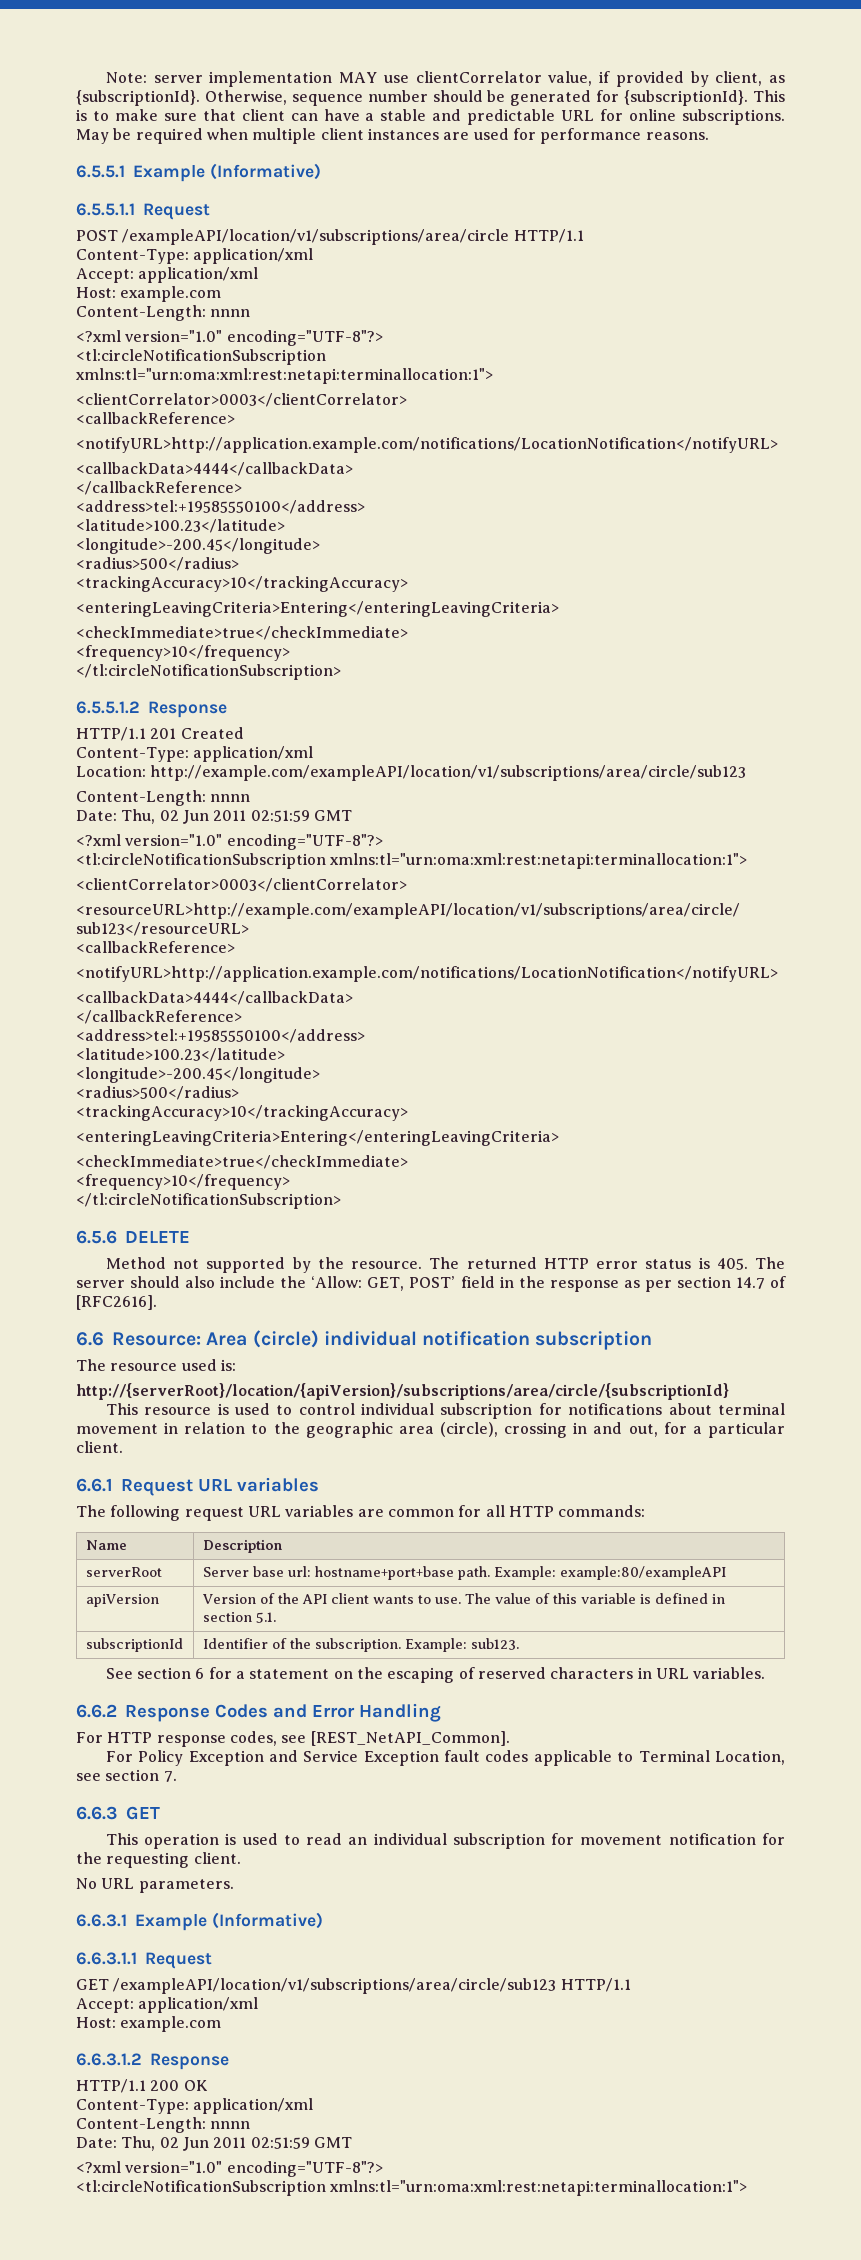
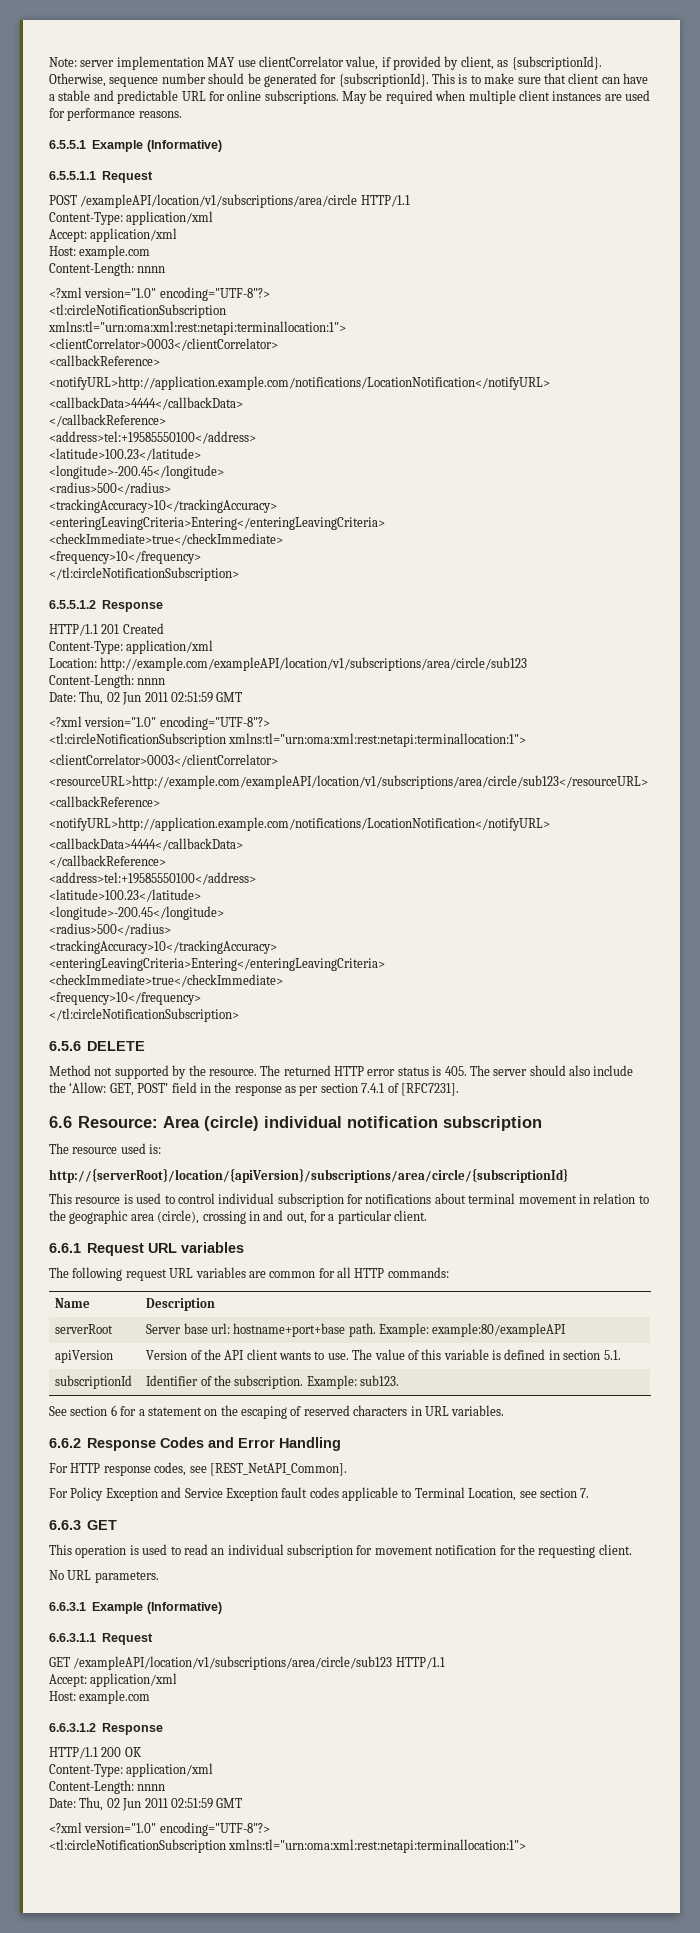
- The returned HTTP error status is 405. The server should also include the ‘Allow: GET, POST’ field in the response as per section 14.7 of [RFC2616].
+ The returned HTTP error status is 405. The server should also include the ‘Allow: GET, POST’ field in the response as per section 7.4.1 of [RFC7231].

